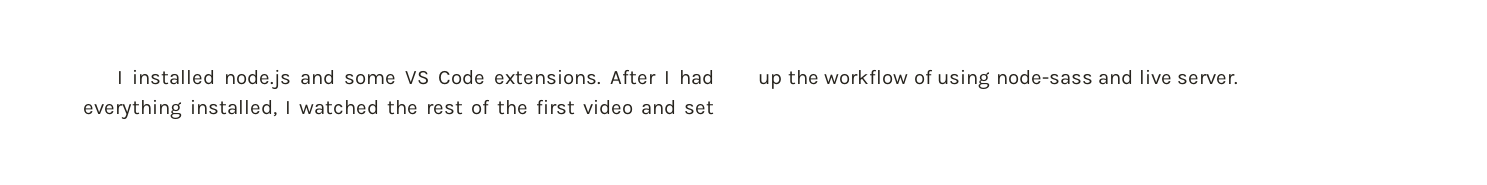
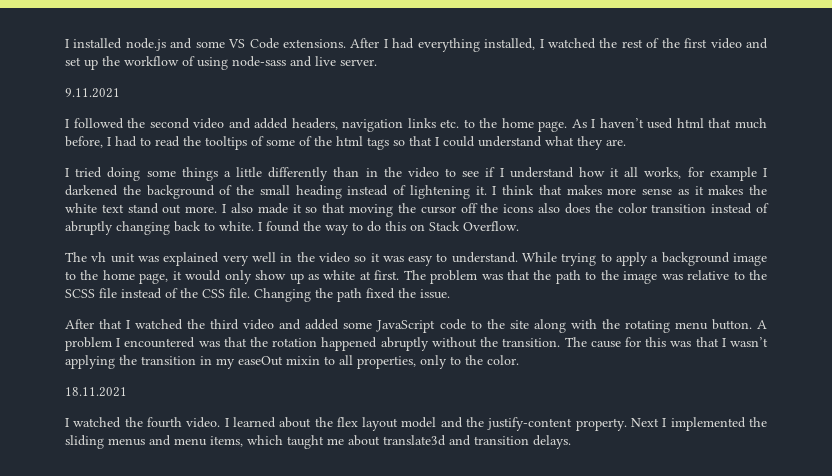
+ 9.11.2021
+ I followed the second video and added headers, navigation links etc. to the home page. As I haven’t used html that much before, I had to read the tooltips of some of the html tags so that I could understand what they are.
+ I tried doing some things a little differently than in the video to see if I understand how it all works, for example I darkened the background of the small heading instead of lightening it. I think that makes more sense as it makes the white text stand out more. I also made it so that moving the cursor off the icons also does the color transition instead of abruptly changing back to white. I found the way to do this on Stack Overflow.
+ The vh unit was explained very well in the video so it was easy to understand. While trying to apply a background image to the home page, it would only show up as white at first. The problem was that the path to the image was relative to the SCSS file instead of the CSS file. Changing the path fixed the issue.
+ After that I watched the third video and added some JavaScript code to the site along with the rotating menu button. A problem I encountered was that the rotation happened abruptly without the transition. The cause for this was that I wasn’t applying the transition in my easeOut mixin to all properties, only to the color.
+ 18.11.2021
+ I watched the fourth video. I learned about the flex layout model and the justify-content property. Next I implemented the sliding menus and menu items, which taught me about translate3d and transition delays.

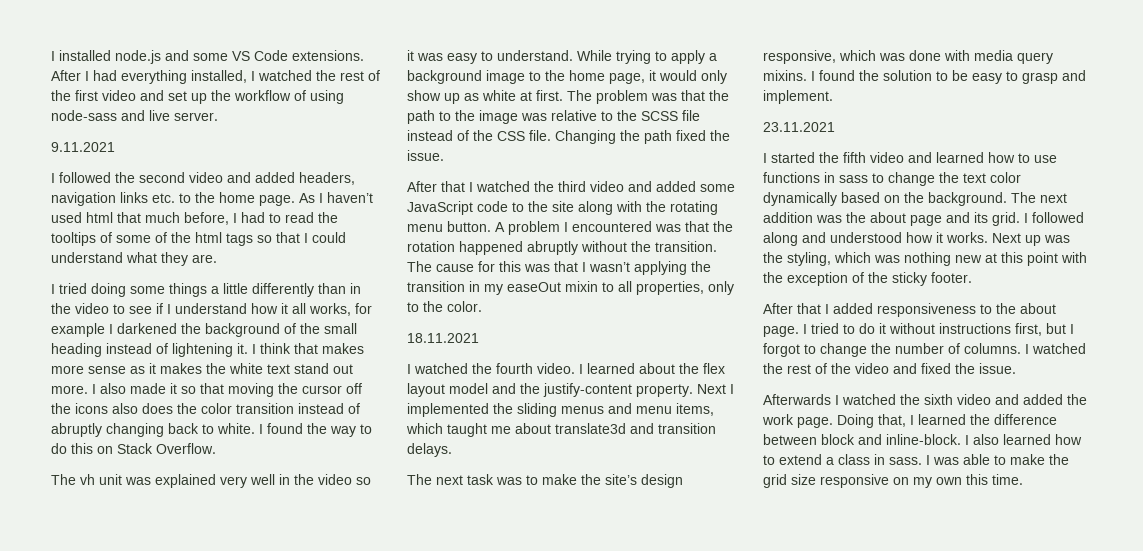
+ The next task was to make the site’s design responsive, which was done with media query mixins. I found the solution to be easy to grasp and implement.
+ 23.11.2021
+ I started the fifth video and learned how to use functions in sass to change the text color dynamically based on the background. The next addition was the about page and its grid. I followed along and understood how it works. Next up was the styling, which was nothing new at this point with the exception of the sticky footer.
+ After that I added responsiveness to the about page. I tried to do it without instructions first, but I forgot to change the number of columns. I watched the rest of the video and fixed the issue.
+ Afterwards I watched the sixth video and added the work page. Doing that, I learned the difference between block and inline-block. I also learned how to extend a class in sass. I was able to make the grid size responsive on my own this time.

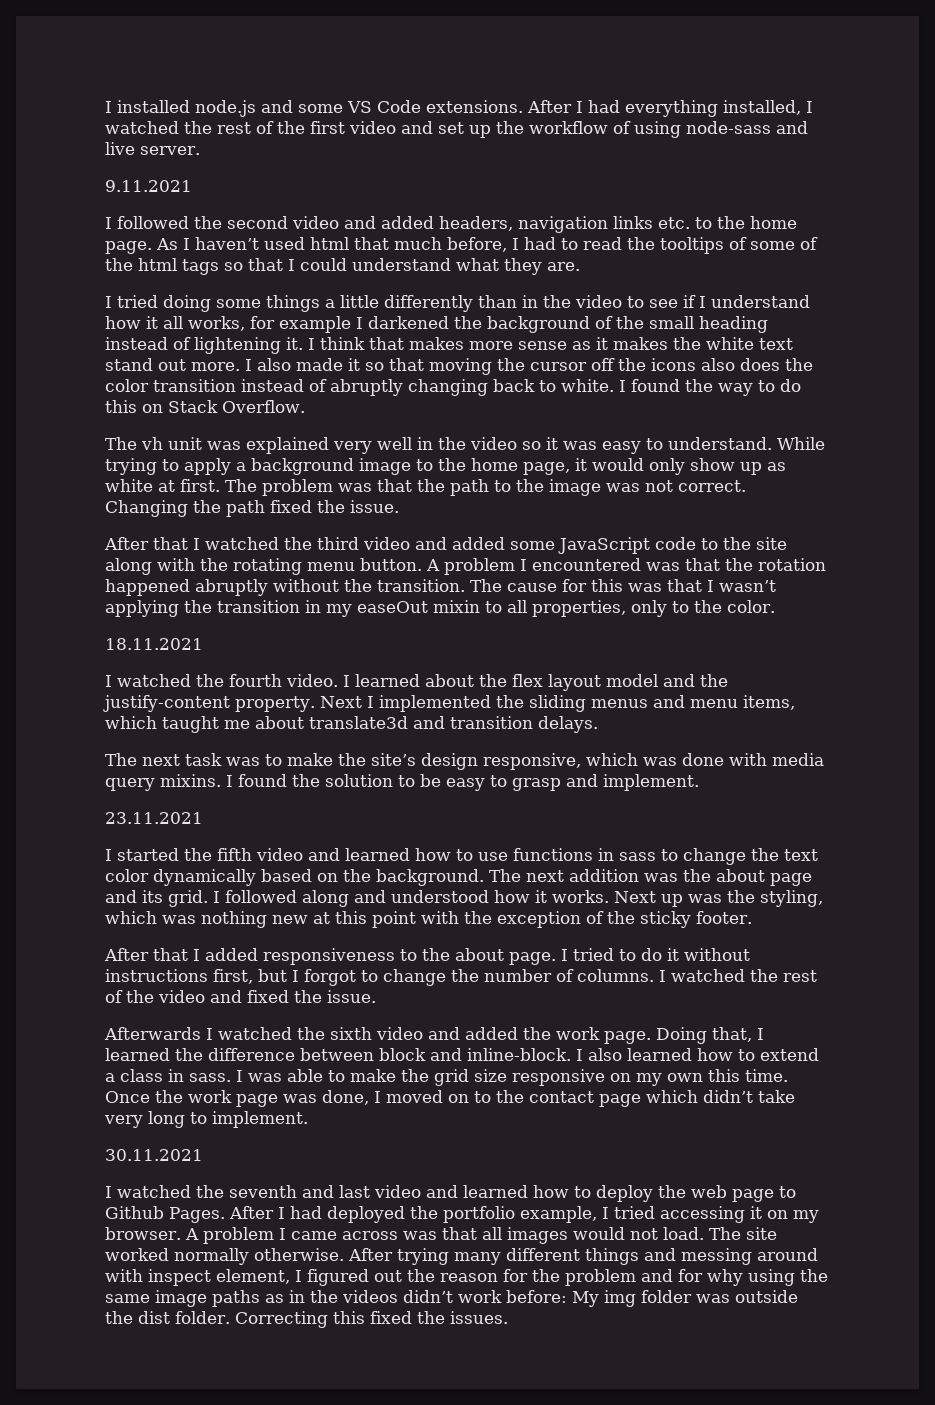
- The problem was that the path to the image was relative to the SCSS file instead of the CSS file.
+ The problem was that the path to the image was not correct.
+ Once the work page was done, I moved on to the contact page which didn’t take very long to implement.
+ 30.11.2021
+ I watched the seventh and last video and learned how to deploy the web page to Github Pages. After I had deployed the portfolio example, I tried accessing it on my browser. A problem I came across was that all images would not load. The site worked normally otherwise. After trying many different things and messing around with inspect element, I figured out the reason for the problem and for why using the same image paths as in the videos didn’t work before: My img folder was outside the dist folder. Correcting this fixed the issues.

